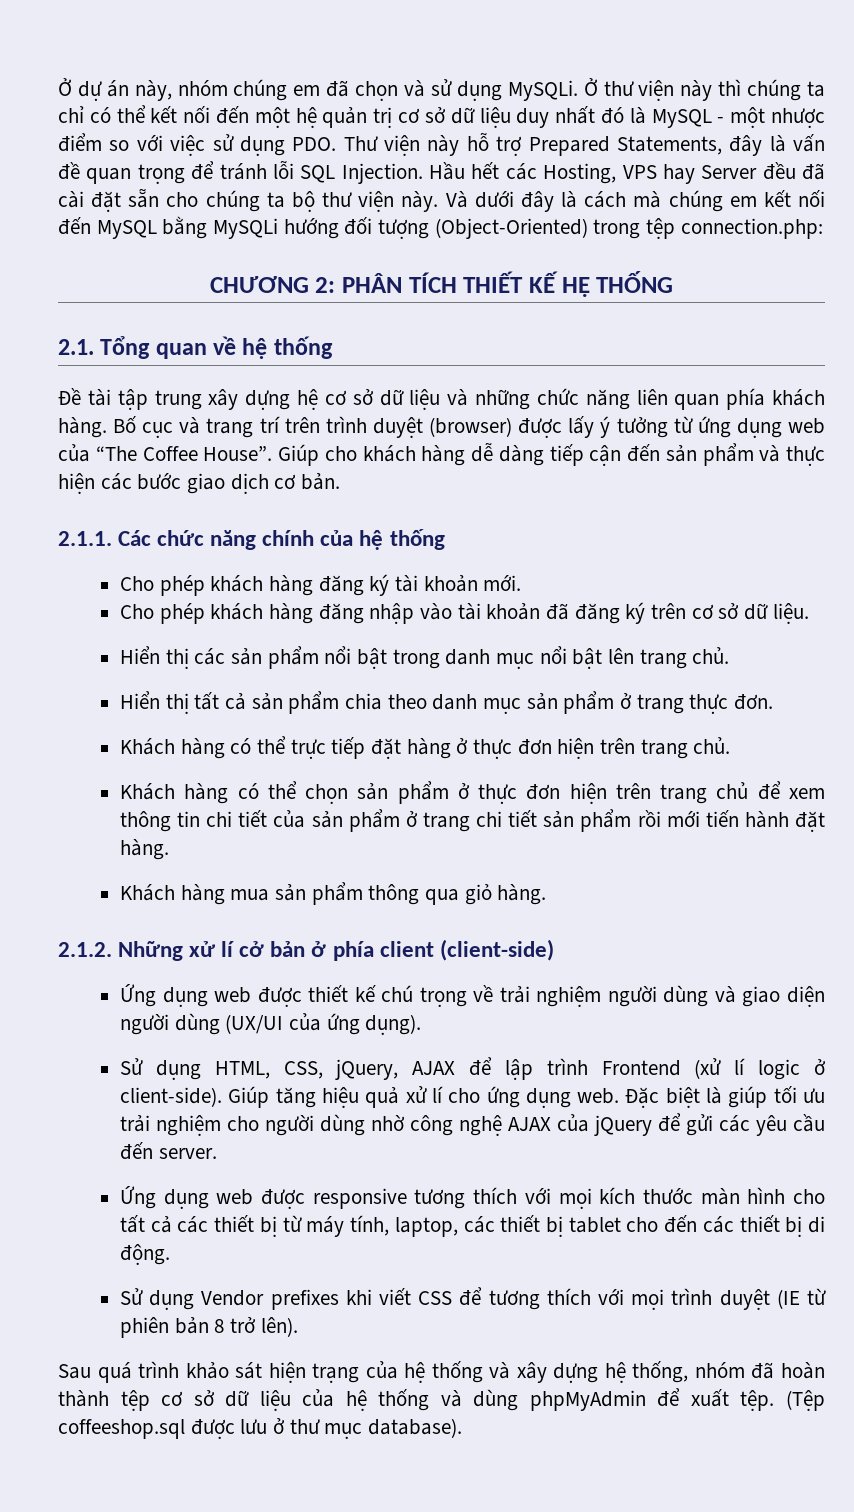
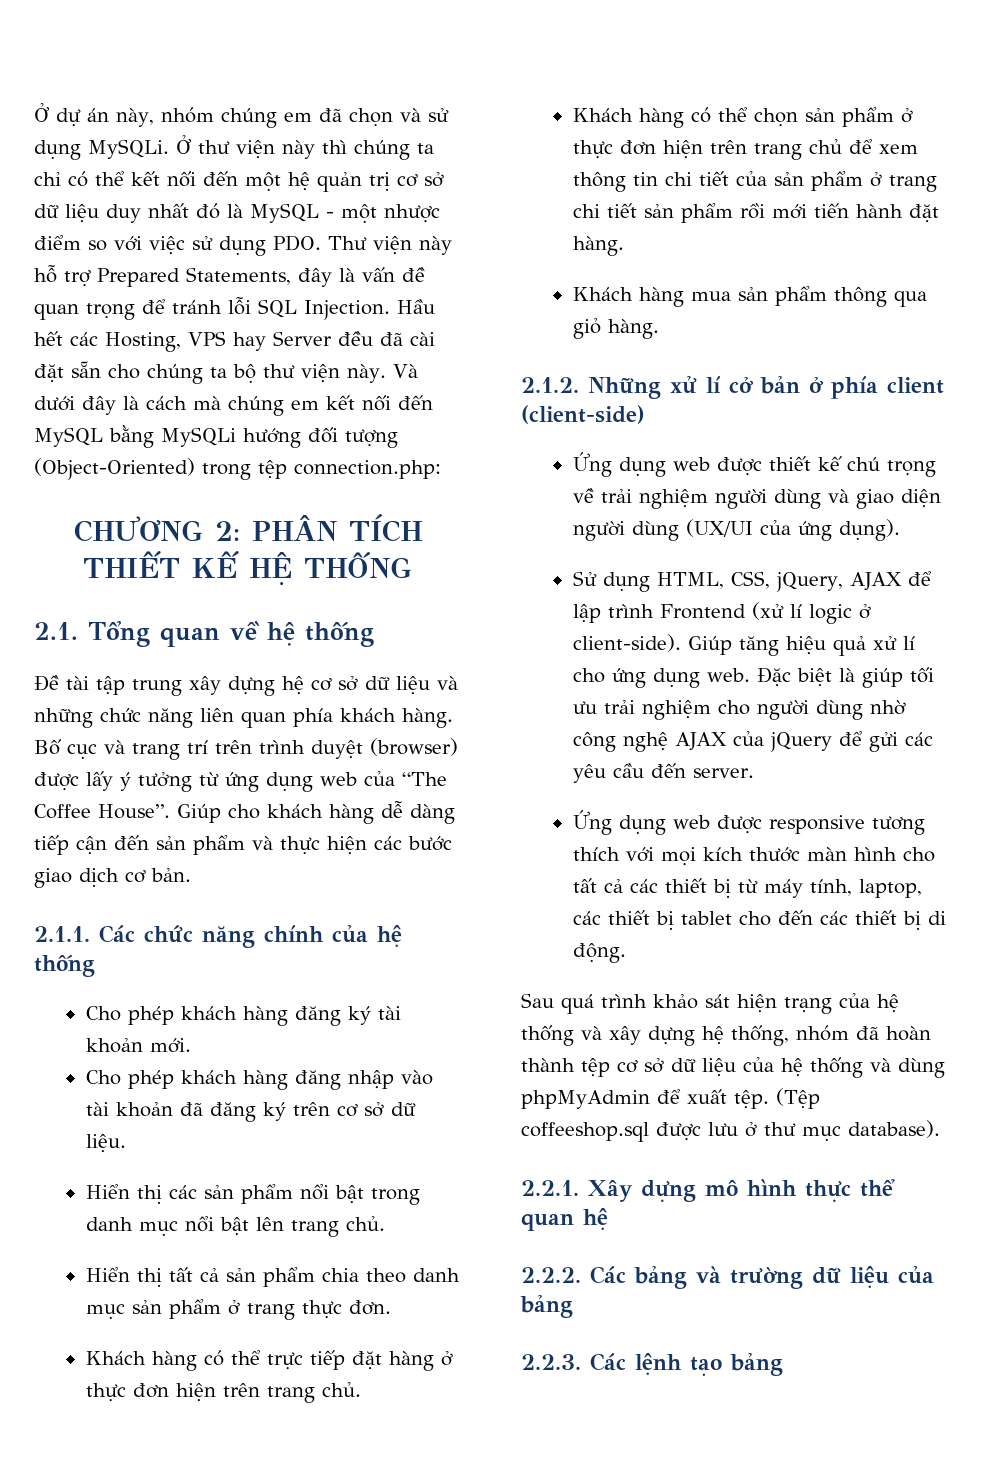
- Sử dụng Vendor prefixes khi viết CSS để tương thích với mọi trình duyệt (IE từ phiên bản 8 trở lên).
+ 2.2.1. Xây dựng mô hình thực thể quan hệ
+ 2.2.2. Các bảng và trường dữ liệu của bảng
+ 2.2.3. Các lệnh tạo bảng

